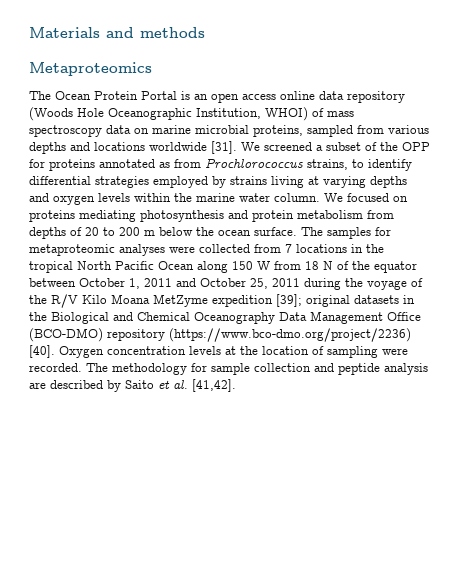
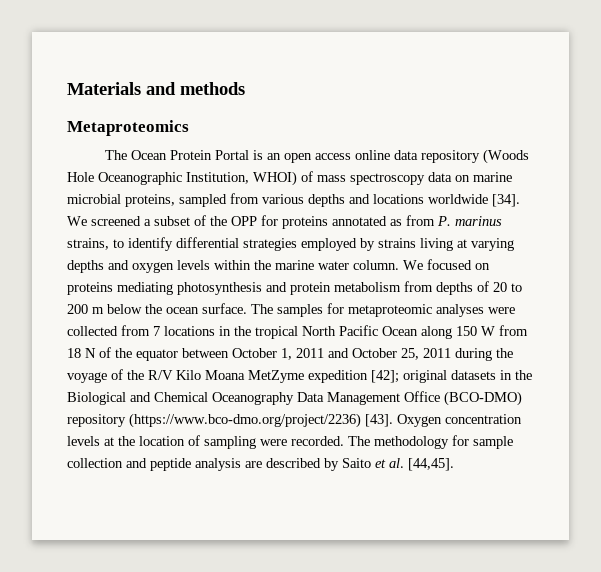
- The Ocean Protein Portal is an open access online data repository (Woods Hole Oceanographic Institution, WHOI) of mass spectroscopy data on marine microbial proteins, sampled from various depths and locations worldwide [31].
+ The Ocean Protein Portal is an open access online data repository (Woods Hole Oceanographic Institution, WHOI) of mass spectroscopy data on marine microbial proteins, sampled from various depths and locations worldwide [34].
- We screened a subset of the OPP for proteins annotated as from Prochlorococcus strains, to identify differential strategies employed by strains living at varying depths and oxygen levels within the marine water column.
+ We screened a subset of the OPP for proteins annotated as from P. marinus strains, to identify differential strategies employed by strains living at varying depths and oxygen levels within the marine water column.
- The samples for metaproteomic analyses were collected from 7 locations in the tropical North Pacific Ocean along 150 W from 18 N of the equator between October 1, 2011 and October 25, 2011 during the voyage of the R/V Kilo Moana MetZyme expedition [39]; original datasets in the Biological and Chemical Oceanography Data Management Office (BCO-DMO) repository (https://www.bco-dmo.org/project/2236) [40].
+ The samples for metaproteomic analyses were collected from 7 locations in the tropical North Pacific Ocean along 150 W from 18 N of the equator between October 1, 2011 and October 25, 2011 during the voyage of the R/V Kilo Moana MetZyme expedition [42]; original datasets in the Biological and Chemical Oceanography Data Management Office (BCO-DMO) repository (https://www.bco-dmo.org/project/2236) [43].
- The methodology for sample collection and peptide analysis are described by Saito et al. [41,42].
+ The methodology for sample collection and peptide analysis are described by Saito et al. [44,45].

